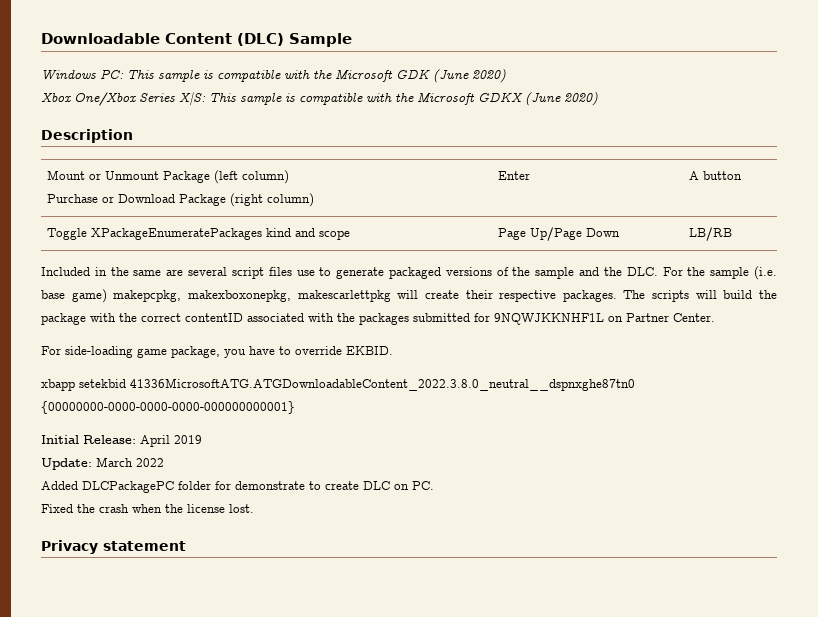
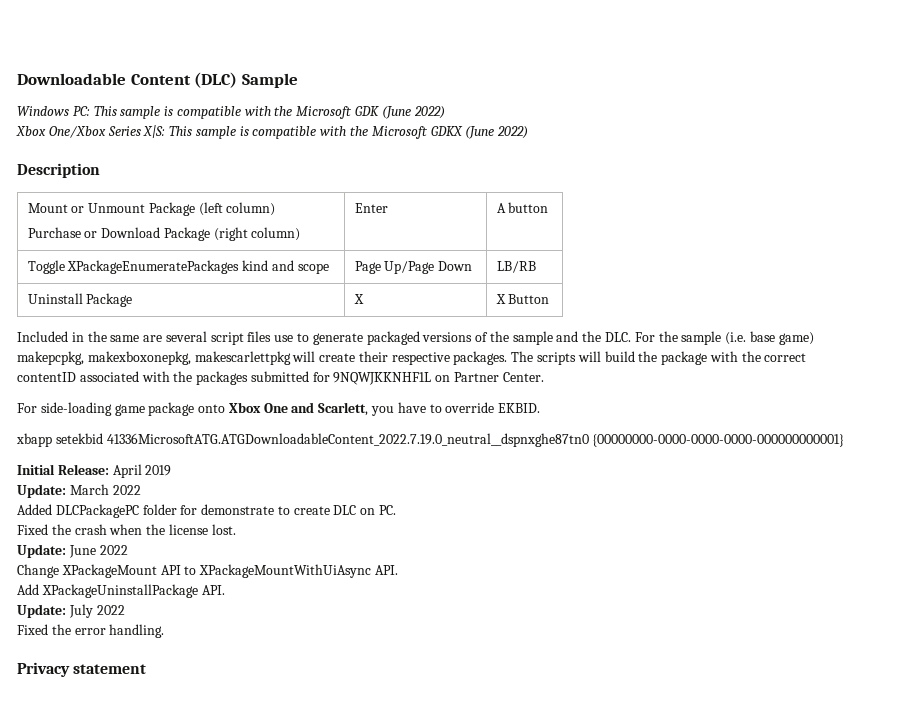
- Windows PC: This sample is compatible with the Microsoft GDK (June 2020)
+ Windows PC: This sample is compatible with the Microsoft GDK (June 2022)
- Xbox One/Xbox Series X|S: This sample is compatible with the Microsoft GDKX (June 2020)
+ Xbox One/Xbox Series X|S: This sample is compatible with the Microsoft GDKX (June 2022)
+ Uninstall Package | X | X Button
- For side-loading game package, you have to override EKBID.
+ For side-loading game package onto Xbox One and Scarlett, you have to override EKBID.
- xbapp setekbid 41336MicrosoftATG.ATGDownloadableContent_2022.3.8.0_neutral__dspnxghe87tn0 {00000000-0000-0000-0000-000000000001}
+ xbapp setekbid 41336MicrosoftATG.ATGDownloadableContent_2022.7.19.0_neutral__dspnxghe87tn0 {00000000-0000-0000-0000-000000000001}
+ Update: June 2022
+ Change XPackageMount API to XPackageMountWithUiAsync API.
+ Add XPackageUninstallPackage API.
+ Update: July 2022
+ Fixed the error handling.

